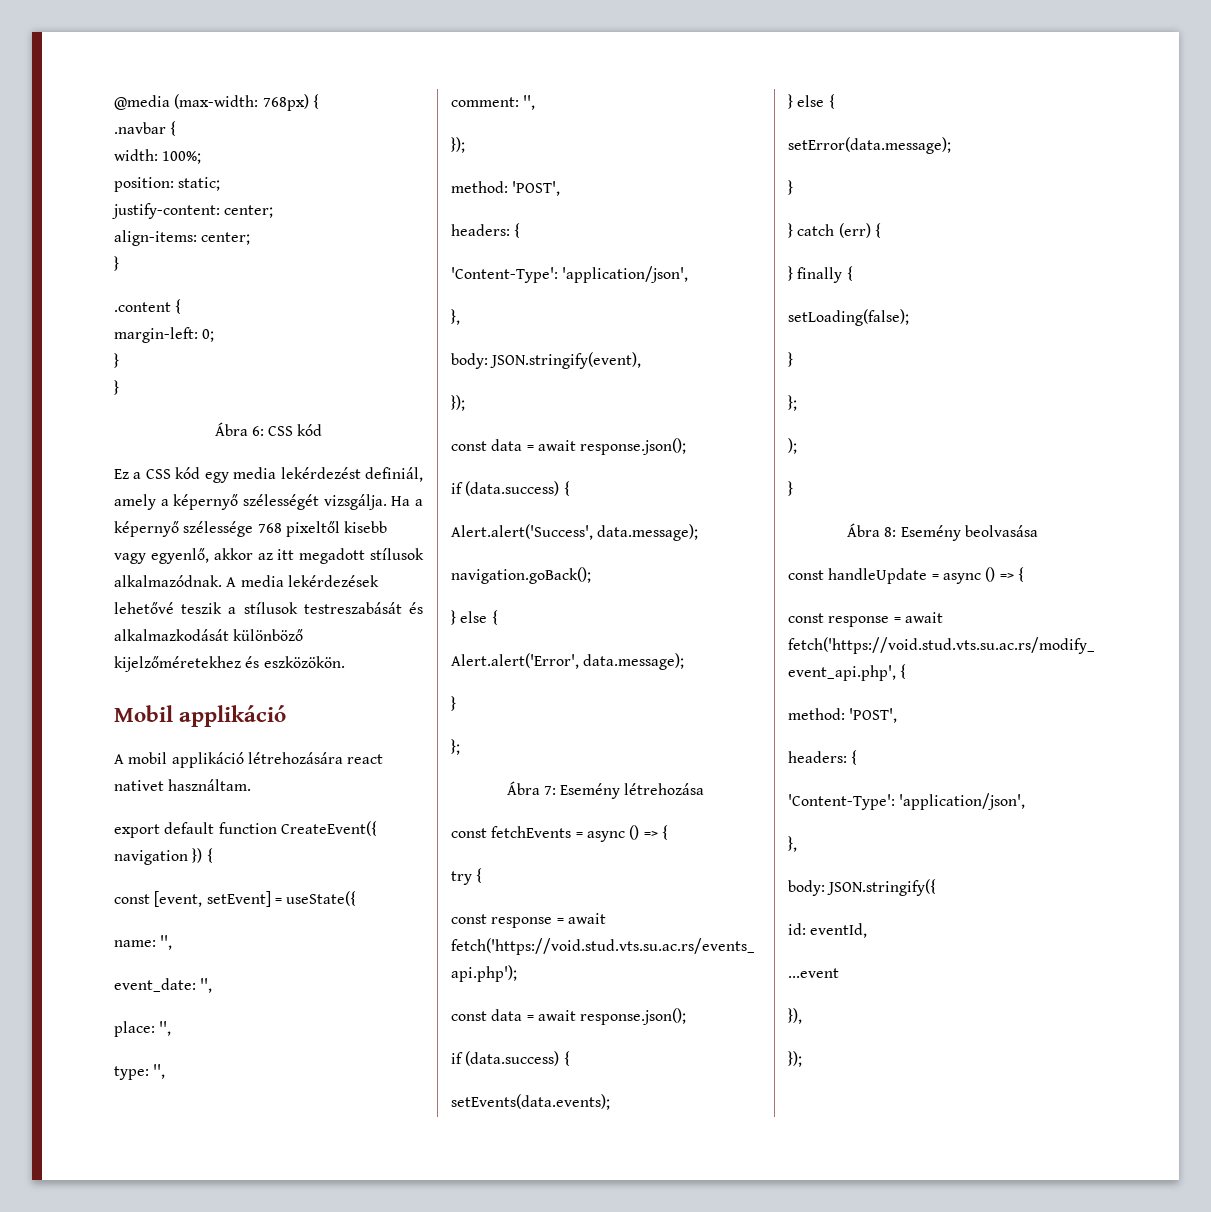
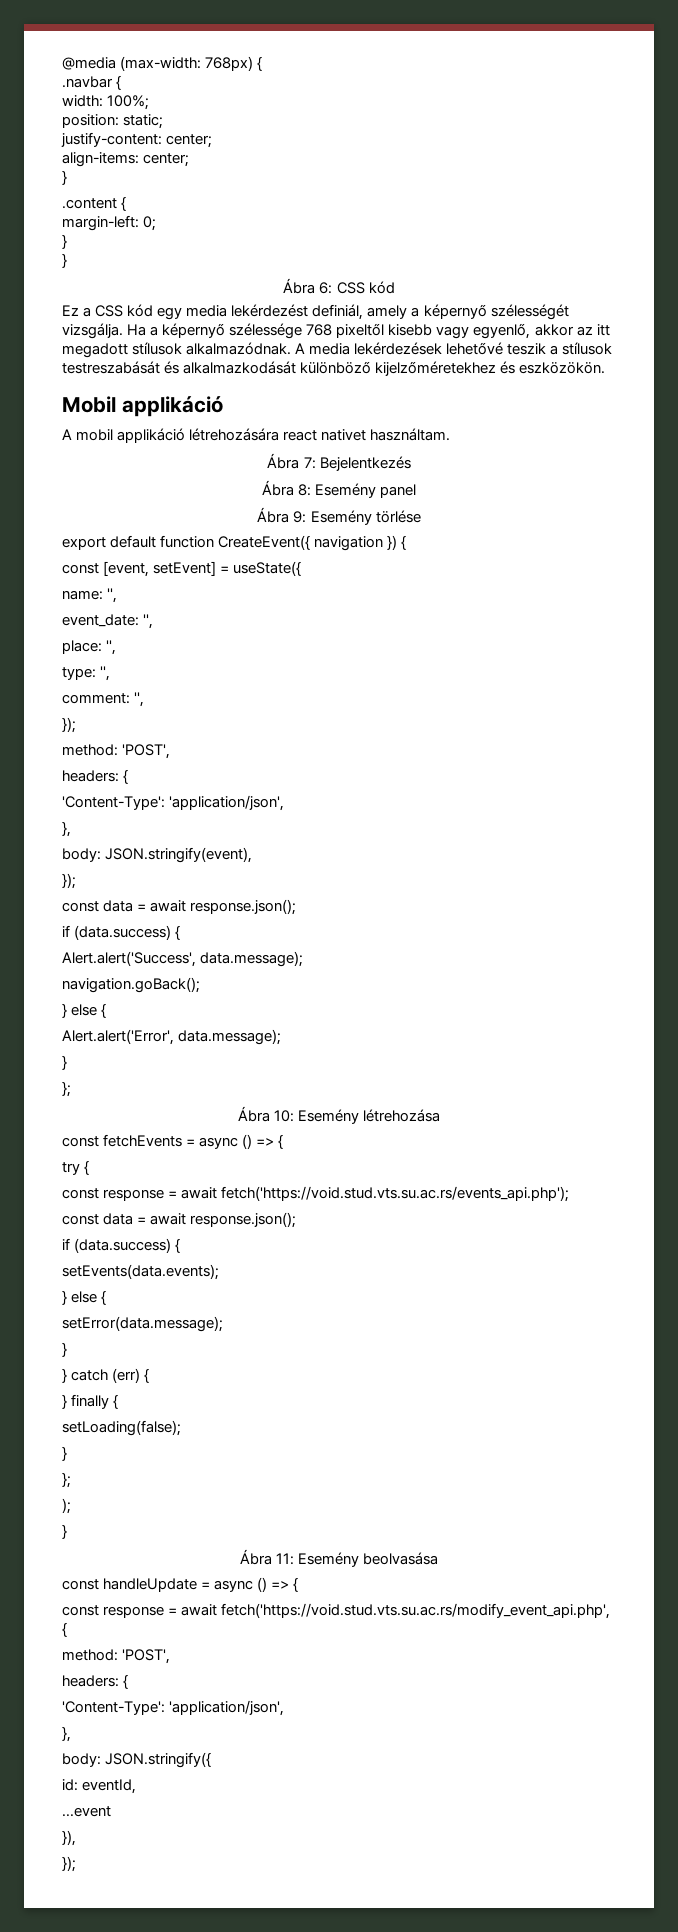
+ Ábra 7: Bejelentkezés
+ Ábra 8: Esemény panel
+ Ábra 9: Esemény törlése
- Ábra 7: Esemény létrehozása
+ Ábra 10: Esemény létrehozása
- Ábra 8: Esemény beolvasása
+ Ábra 11: Esemény beolvasása

